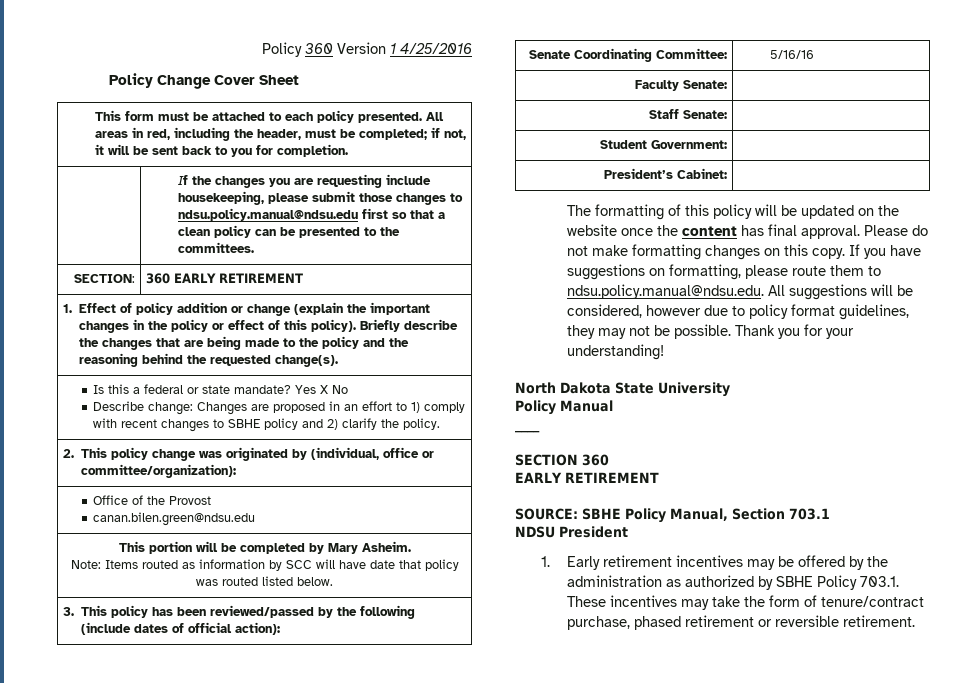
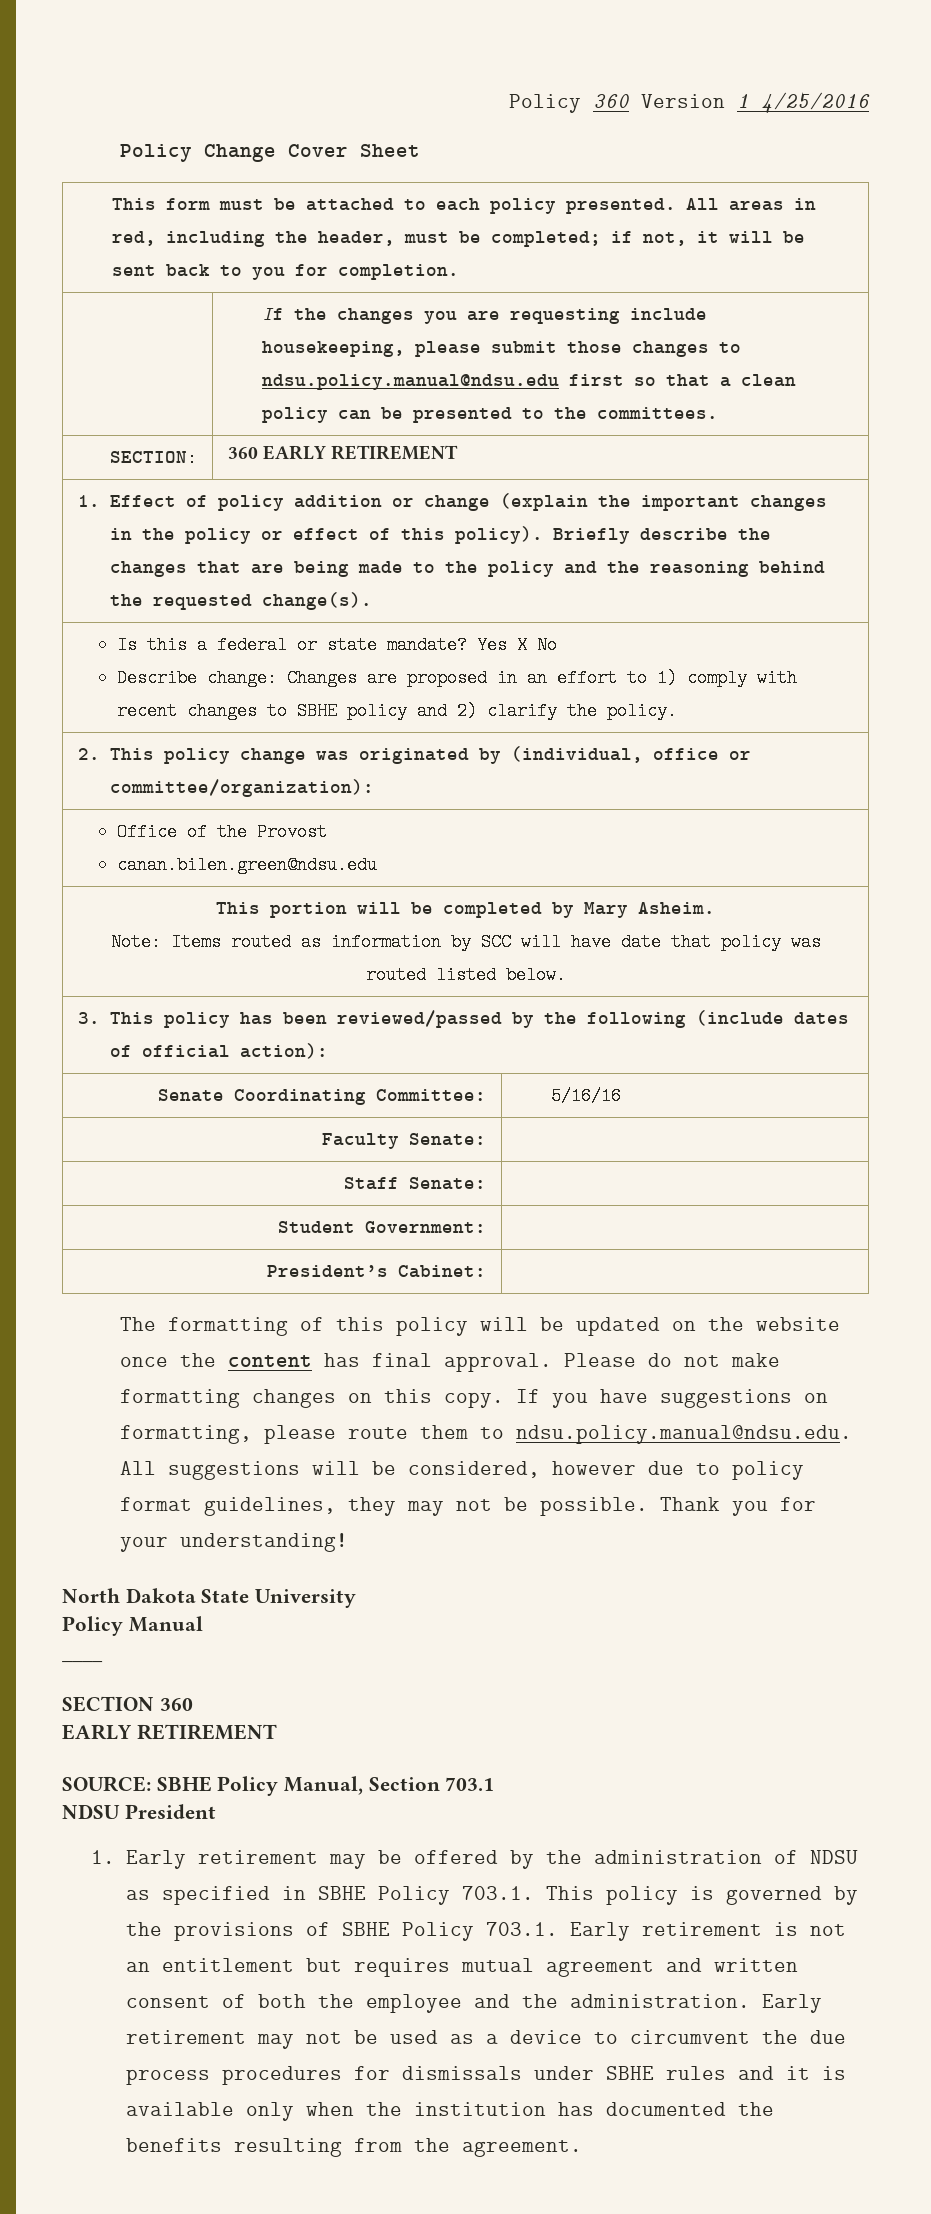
- 1. Early retirement incentives may be offered by the administration as authorized by SBHE Policy 703.1. These incentives may take the form of tenure/contract purchase, phased retirement or reversible retirement.
+ 1. Early retirement may be offered by the administration of NDSU as specified in SBHE Policy 703.1. This policy is governed by the provisions of SBHE Policy 703.1. Early retirement is not an entitlement but requires mutual agreement and written consent of both the employee and the administration. Early retirement may not be used as a device to circumvent the due process procedures for dismissals under SBHE rules and it is available only when the institution has documented the benefits resulting from the agreement.

